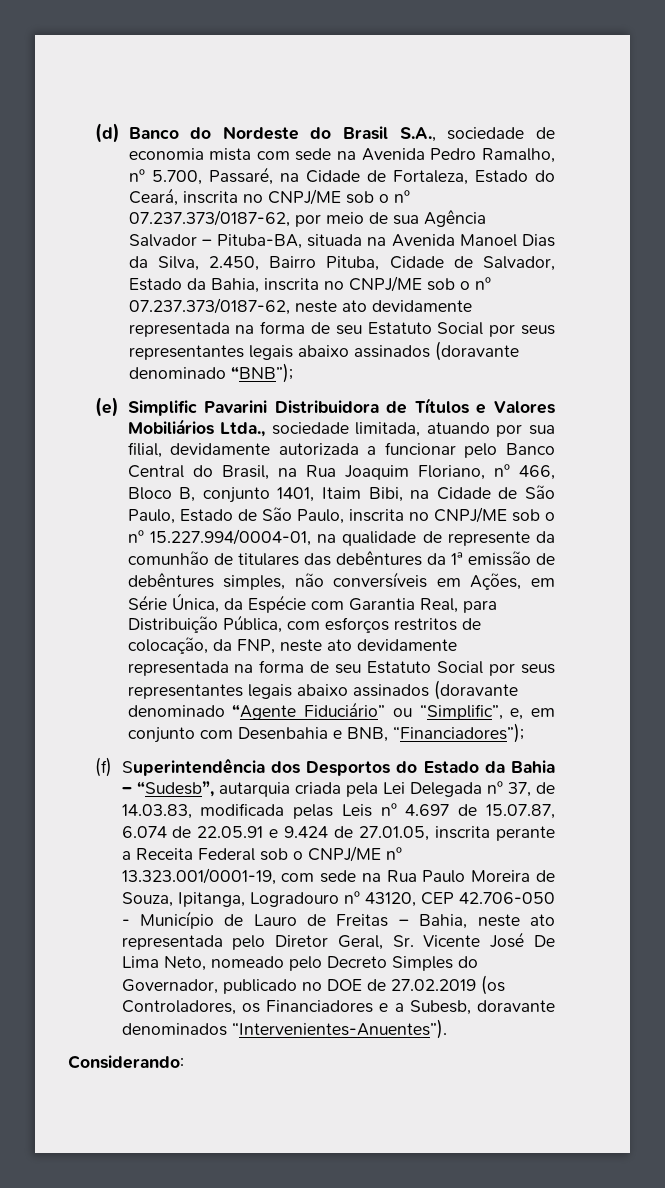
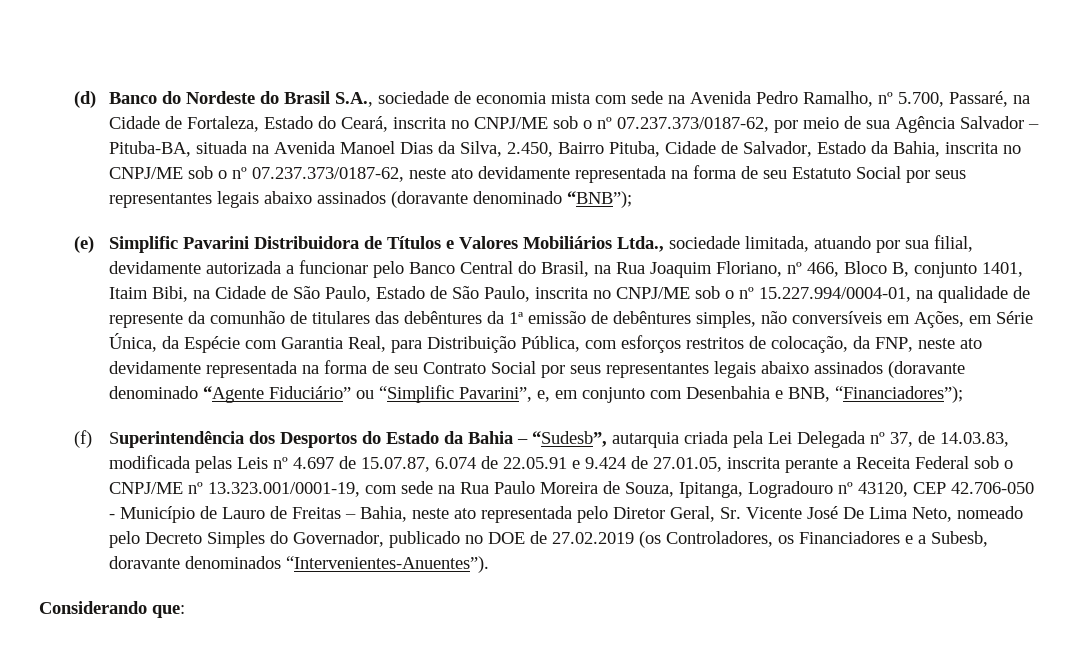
- (e) Simplific Pavarini Distribuidora de Títulos e Valores Mobiliários Ltda., sociedade limitada, atuando por sua filial, devidamente autorizada a funcionar pelo Banco Central do Brasil, na Rua Joaquim Floriano, nº 466, Bloco B, conjunto 1401, Itaim Bibi, na Cidade de São Paulo, Estado de São Paulo, inscrita no CNPJ/ME sob o nº 15.227.994/0004-01, na qualidade de represente da comunhão de titulares das debêntures da 1ª emissão de debêntures simples, não conversíveis em Ações, em Série Única, da Espécie com Garantia Real, para Distribuição Pública, com esforços restritos de colocação, da FNP, neste ato devidamente representada na forma de seu Estatuto Social por seus representantes legais abaixo assinados (doravante denominado “Agente Fiduciário” ou “Simplific”, e, em conjunto com Desenbahia e BNB, “Financiadores”);
+ (e) Simplific Pavarini Distribuidora de Títulos e Valores Mobiliários Ltda., sociedade limitada, atuando por sua filial, devidamente autorizada a funcionar pelo Banco Central do Brasil, na Rua Joaquim Floriano, nº 466, Bloco B, conjunto 1401, Itaim Bibi, na Cidade de São Paulo, Estado de São Paulo, inscrita no CNPJ/ME sob o nº 15.227.994/0004-01, na qualidade de represente da comunhão de titulares das debêntures da 1ª emissão de debêntures simples, não conversíveis em Ações, em Série Única, da Espécie com Garantia Real, para Distribuição Pública, com esforços restritos de colocação, da FNP, neste ato devidamente representada na forma de seu Contrato Social por seus representantes legais abaixo assinados (doravante denominado “Agente Fiduciário” ou “Simplific Pavarini”, e, em conjunto com Desenbahia e BNB, “Financiadores”);
- Considerando:
+ Considerando que:

